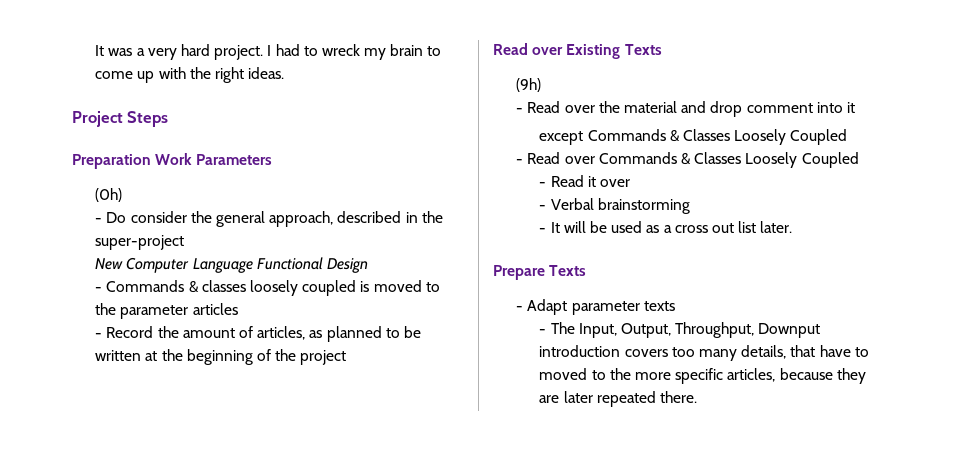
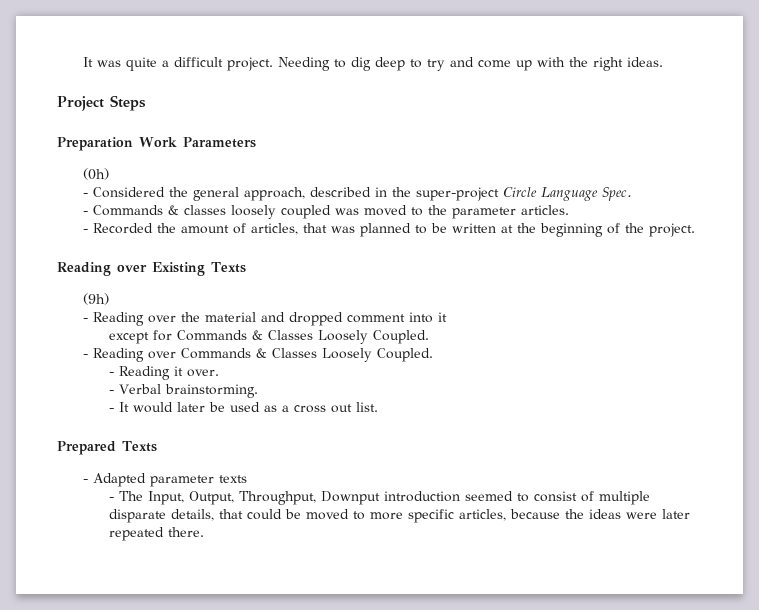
- It was a very hard project. I had to wreck my brain to come up with the right ideas.
+ It was quite a difficult project. Needing to dig deep to try and come up with the right ideas.
- - Do consider the general approach, described in the super-project
- New Computer Language Functional Design
+ - Considered the general approach, described in the super-project Circle Language Spec.
- - Commands & classes loosely coupled is moved to the parameter articles
- - Record the amount of articles, as planned to be written at the beginning of the project
- Read over Existing Texts
+ - Commands & classes loosely coupled was moved to the parameter articles.
+ - Recorded the amount of articles, that was planned to be written at the beginning of the project.
+ Reading over Existing Texts
- - Read over the material and drop comment into it
+ - Reading over the material and dropped comment into it
- except Commands & Classes Loosely Coupled
- - Read over Commands & Classes Loosely Coupled
- - Read it over
+ except for Commands & Classes Loosely Coupled.
+ - Reading over Commands & Classes Loosely Coupled.
+ - Reading it over.
- - Verbal brainstorming
+ - Verbal brainstorming.
- - It will be used as a cross out list later.
- Prepare Texts
+ - It would later be used as a cross out list.
+ Prepared Texts
- - Adapt parameter texts
+ - Adapted parameter texts
- - The Input, Output, Throughput, Downput introduction covers too many details, that have to moved to the more specific articles, because they are later repeated there.
+ - The Input, Output, Throughput, Downput introduction seemed to consist of multiple disparate details, that could be moved to more specific articles, because the ideas were later repeated there.

